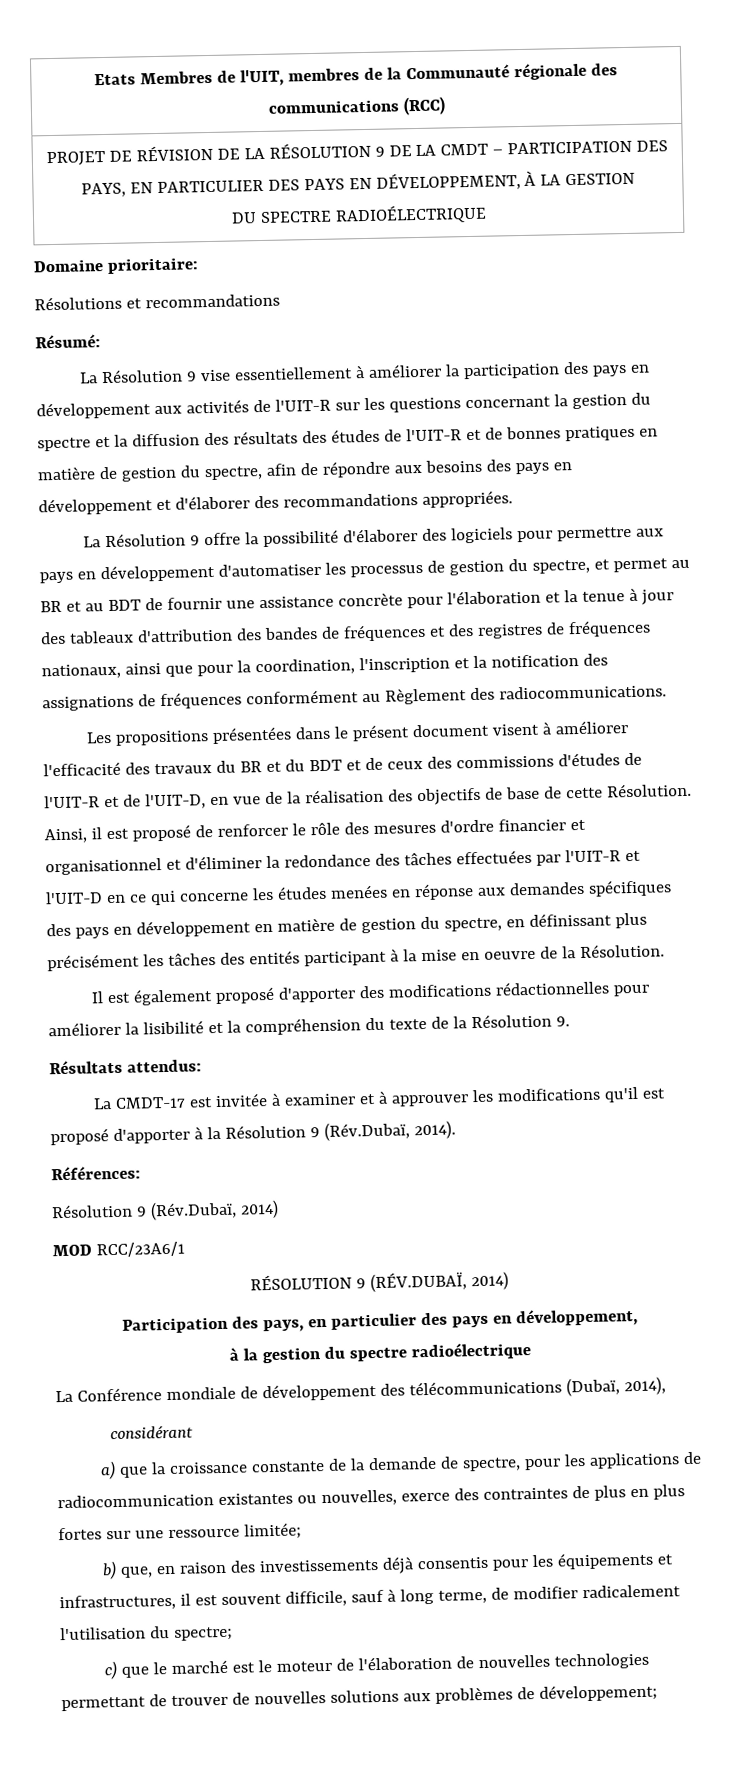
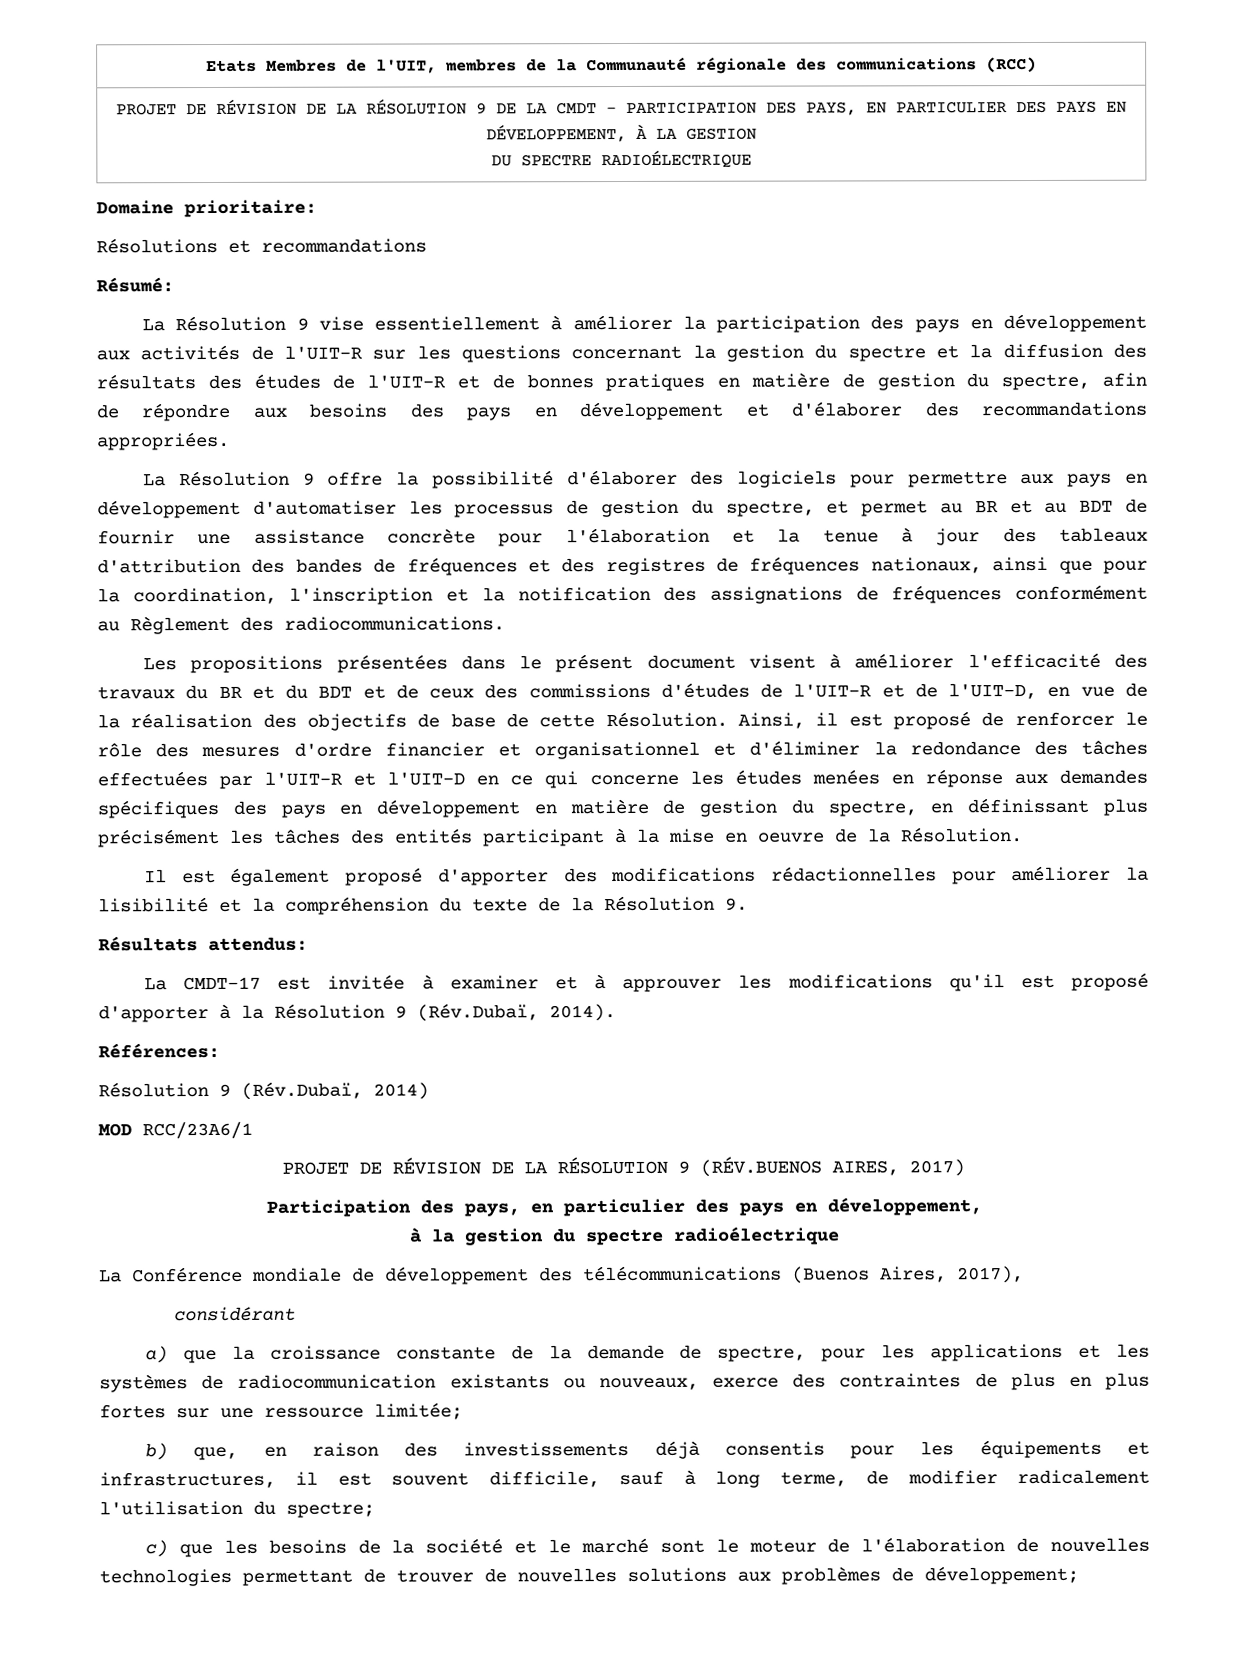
- RÉSOLUTION 9 (RÉV.DUBAÏ, 2014)
+ PROJET DE RÉVISION DE LA RÉSOLUTION 9 (RÉV.BUENOS AIRES, 2017)
- La Conférence mondiale de développement des télécommunications (Dubaï, 2014),
+ La Conférence mondiale de développement des télécommunications (Buenos Aires, 2017),
- a) que la croissance constante de la demande de spectre, pour les applications de radiocommunication existantes ou nouvelles, exerce des contraintes de plus en plus fortes sur une ressource limitée;
+ a) que la croissance constante de la demande de spectre, pour les applications et les systèmes de radiocommunication existants ou nouveaux, exerce des contraintes de plus en plus fortes sur une ressource limitée;
- c) que le marché est le moteur de l'élaboration de nouvelles technologies permettant de trouver de nouvelles solutions aux problèmes de développement;
+ c) que les besoins de la société et le marché sont le moteur de l'élaboration de nouvelles technologies permettant de trouver de nouvelles solutions aux problèmes de développement;

